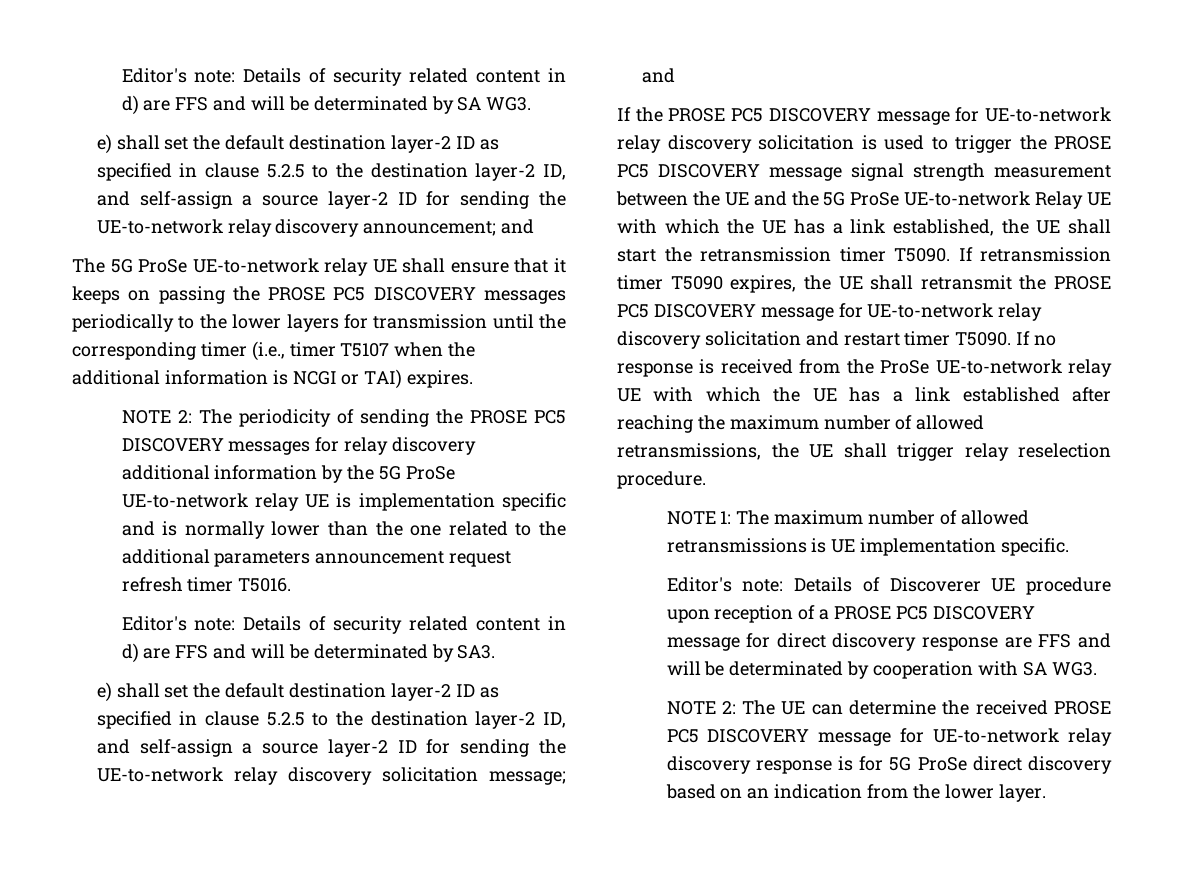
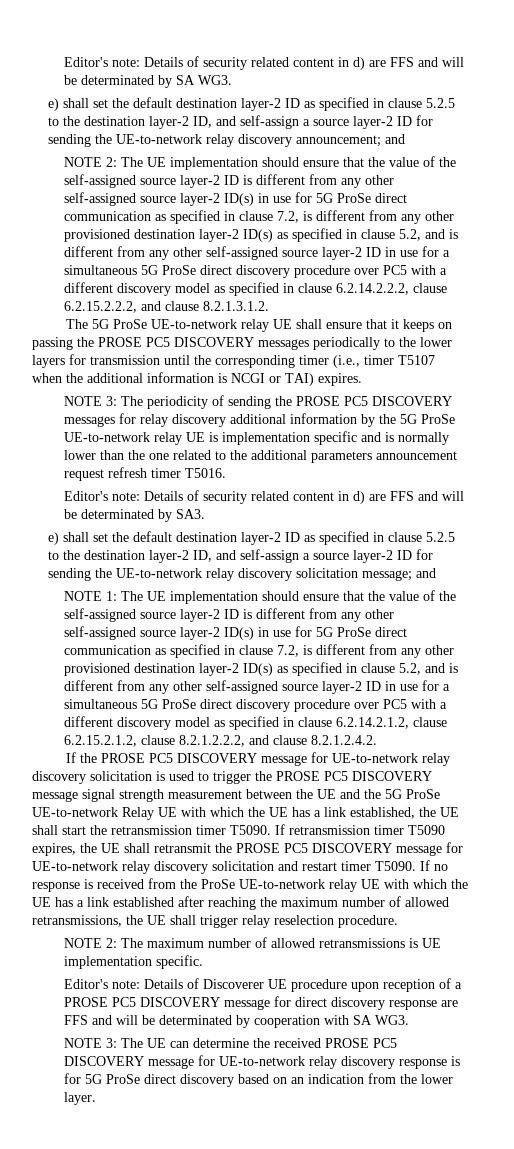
+ NOTE 2: The UE implementation should ensure that the value of the self-assigned source layer-2 ID is different from any other self-assigned source layer-2 ID(s) in use for 5G ProSe direct communication as specified in clause 7.2, is different from any other provisioned destination layer-2 ID(s) as specified in clause 5.2, and is different from any other self-assigned source layer-2 ID in use for a simultaneous 5G ProSe direct discovery procedure over PC5 with a different discovery model as specified in clause 6.2.14.2.2.2, clause 6.2.15.2.2.2, and clause 8.2.1.3.1.2.
- NOTE 2: The periodicity of sending the PROSE PC5 DISCOVERY messages for relay discovery additional information by the 5G ProSe UE-to-network relay UE is implementation specific and is normally lower than the one related to the additional parameters announcement request refresh timer T5016.
+ NOTE 3: The periodicity of sending the PROSE PC5 DISCOVERY messages for relay discovery additional information by the 5G ProSe UE-to-network relay UE is implementation specific and is normally lower than the one related to the additional parameters announcement request refresh timer T5016.
+ NOTE 1: The UE implementation should ensure that the value of the self-assigned source layer-2 ID is different from any other self-assigned source layer-2 ID(s) in use for 5G ProSe direct communication as specified in clause 7.2, is different from any other provisioned destination layer-2 ID(s) as specified in clause 5.2, and is different from any other self-assigned source layer-2 ID in use for a simultaneous 5G ProSe direct discovery procedure over PC5 with a different discovery model as specified in clause 6.2.14.2.1.2, clause 6.2.15.2.1.2, clause 8.2.1.2.2.2, and clause 8.2.1.2.4.2.
- NOTE 1: The maximum number of allowed retransmissions is UE implementation specific.
+ NOTE 2: The maximum number of allowed retransmissions is UE implementation specific.
- NOTE 2: The UE can determine the received PROSE PC5 DISCOVERY message for UE-to-network relay discovery response is for 5G ProSe direct discovery based on an indication from the lower layer.
+ NOTE 3: The UE can determine the received PROSE PC5 DISCOVERY message for UE-to-network relay discovery response is for 5G ProSe direct discovery based on an indication from the lower layer.

